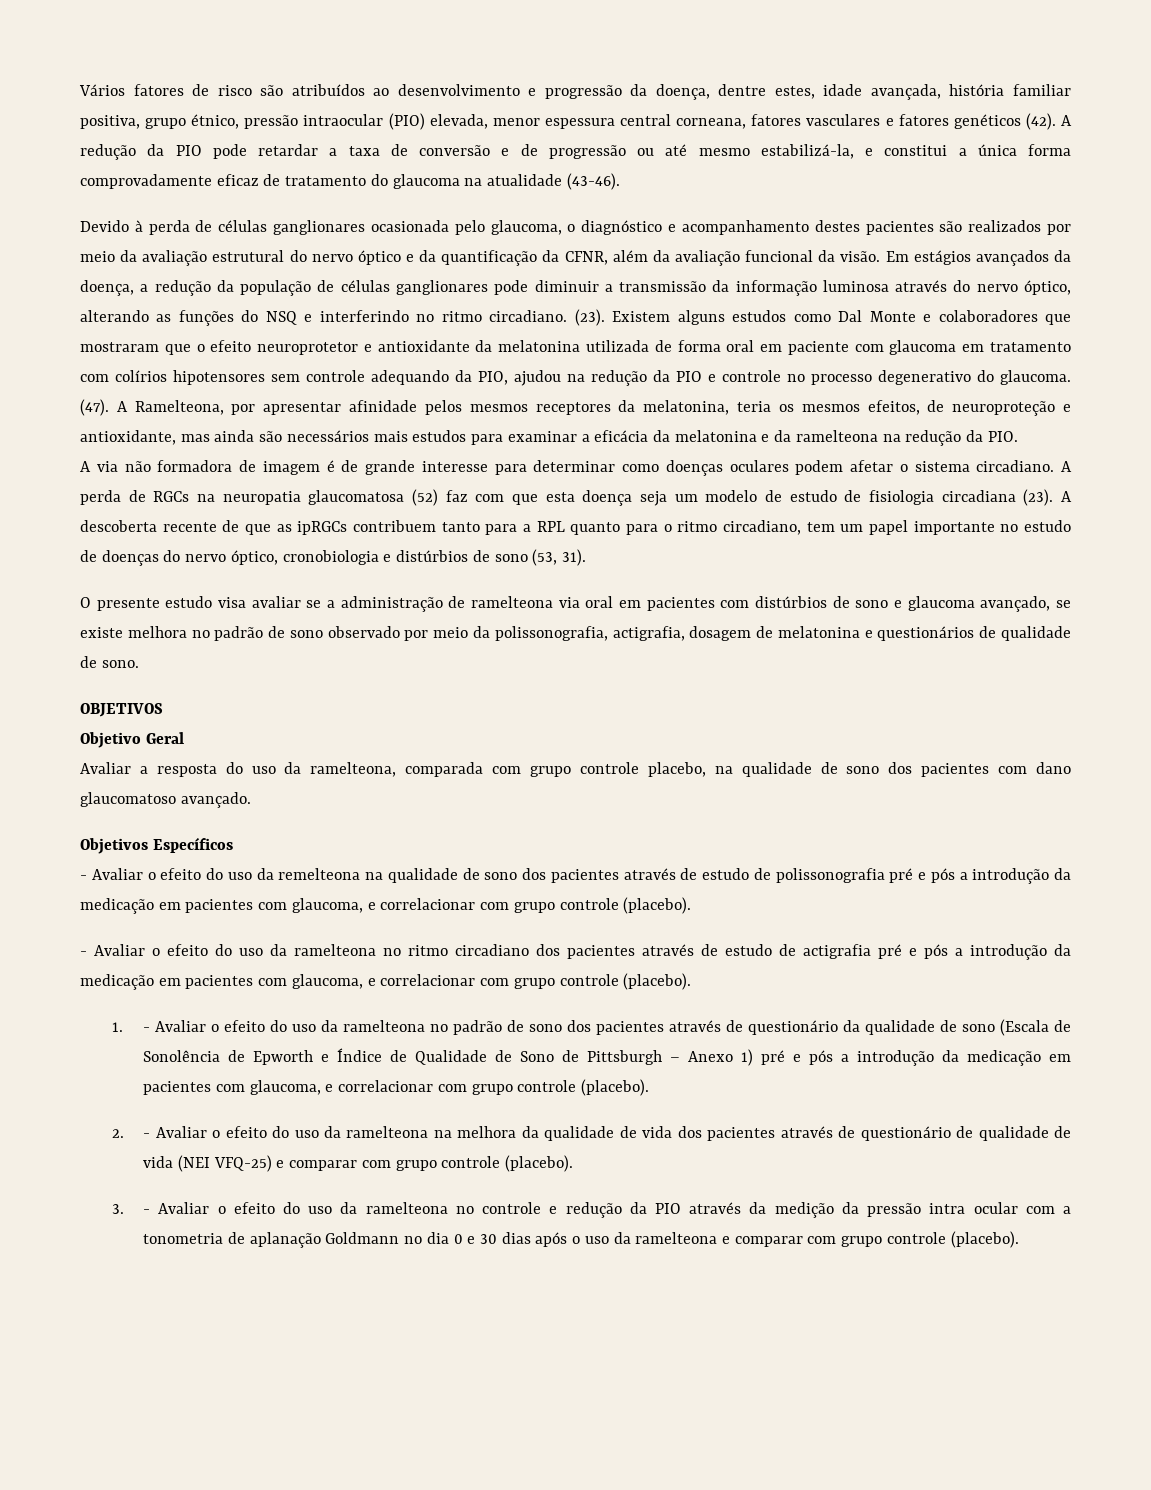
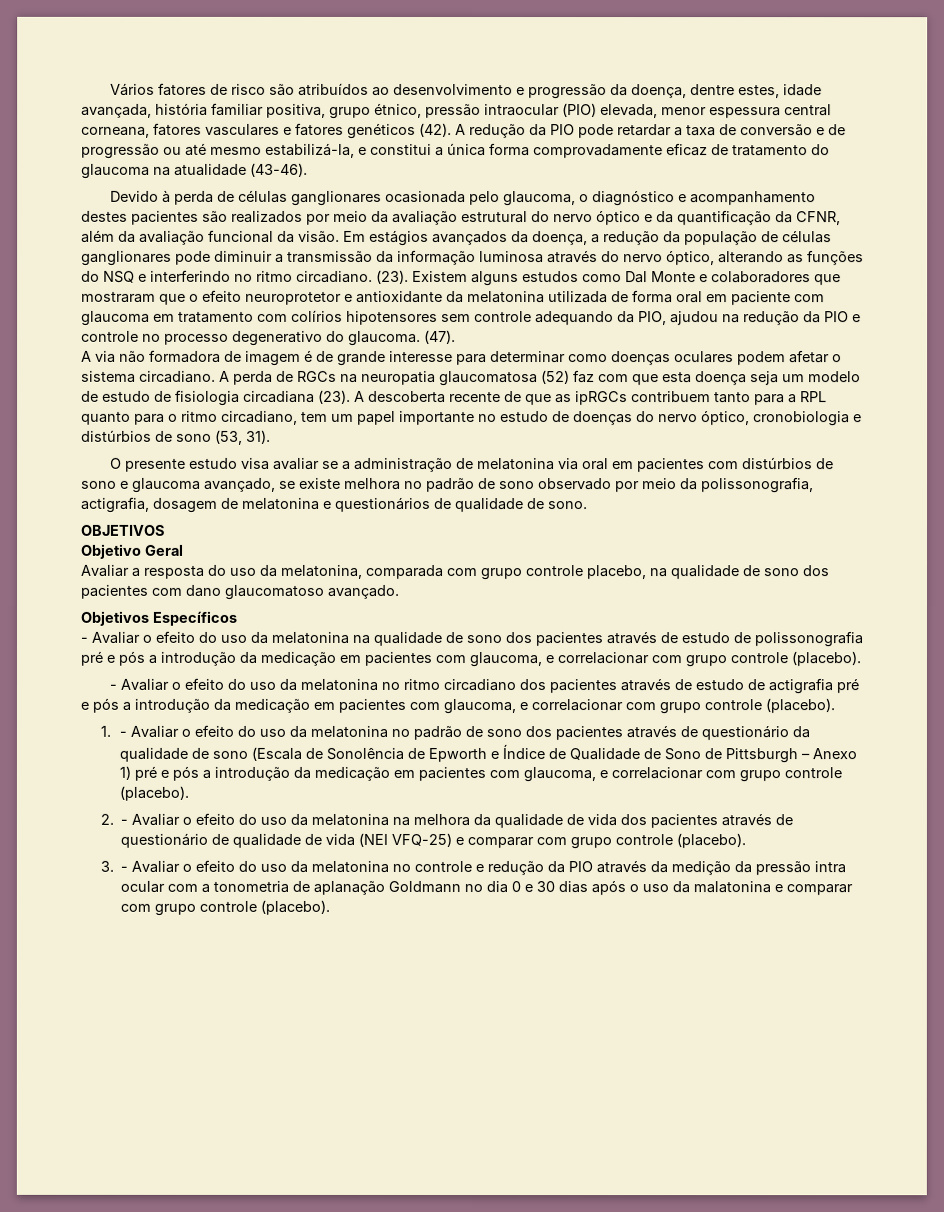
- A Ramelteona, por apresentar afinidade pelos mesmos receptores da melatonina, teria os mesmos efeitos, de neuroproteção e antioxidante, mas ainda são necessários mais estudos para examinar a eficácia da melatonina e da ramelteona na redução da PIO.
- O presente estudo visa avaliar se a administração de ramelteona via oral em pacientes com distúrbios de sono e glaucoma avançado, se existe melhora no padrão de sono observado por meio da polissonografia, actigrafia, dosagem de melatonina e questionários de qualidade de sono.
+ O presente estudo visa avaliar se a administração de melatonina via oral em pacientes com distúrbios de sono e glaucoma avançado, se existe melhora no padrão de sono observado por meio da polissonografia, actigrafia, dosagem de melatonina e questionários de qualidade de sono.
- Avaliar a resposta do uso da ramelteona, comparada com grupo controle placebo, na qualidade de sono dos pacientes com dano glaucomatoso avançado.
+ Avaliar a resposta do uso da melatonina, comparada com grupo controle placebo, na qualidade de sono dos pacientes com dano glaucomatoso avançado.
- - Avaliar o efeito do uso da remelteona na qualidade de sono dos pacientes através de estudo de polissonografia pré e pós a introdução da medicação em pacientes com glaucoma, e correlacionar com grupo controle (placebo).
+ - Avaliar o efeito do uso da melatonina na qualidade de sono dos pacientes através de estudo de polissonografia pré e pós a introdução da medicação em pacientes com glaucoma, e correlacionar com grupo controle (placebo).
- - Avaliar o efeito do uso da ramelteona no ritmo circadiano dos pacientes através de estudo de actigrafia pré e pós a introdução da medicação em pacientes com glaucoma, e correlacionar com grupo controle (placebo).
+ - Avaliar o efeito do uso da melatonina no ritmo circadiano dos pacientes através de estudo de actigrafia pré e pós a introdução da medicação em pacientes com glaucoma, e correlacionar com grupo controle (placebo).
- 1. - Avaliar o efeito do uso da ramelteona no padrão de sono dos pacientes através de questionário da qualidade de sono (Escala de Sonolência de Epworth e Índice de Qualidade de Sono de Pittsburgh – Anexo 1) pré e pós a introdução da medicação em pacientes com glaucoma, e correlacionar com grupo controle (placebo).
+ 1. - Avaliar o efeito do uso da melatonina no padrão de sono dos pacientes através de questionário da qualidade de sono (Escala de Sonolência de Epworth e Índice de Qualidade de Sono de Pittsburgh – Anexo 1) pré e pós a introdução da medicação em pacientes com glaucoma, e correlacionar com grupo controle (placebo).
- 2. - Avaliar o efeito do uso da ramelteona na melhora da qualidade de vida dos pacientes através de questionário de qualidade de vida (NEI VFQ-25) e comparar com grupo controle (placebo).
+ 2. - Avaliar o efeito do uso da melatonina na melhora da qualidade de vida dos pacientes através de questionário de qualidade de vida (NEI VFQ-25) e comparar com grupo controle (placebo).
- 3. - Avaliar o efeito do uso da ramelteona no controle e redução da PIO através da medição da pressão intra ocular com a tonometria de aplanação Goldmann no dia 0 e 30 dias após o uso da ramelteona e comparar com grupo controle (placebo).
+ 3. - Avaliar o efeito do uso da melatonina no controle e redução da PIO através da medição da pressão intra ocular com a tonometria de aplanação Goldmann no dia 0 e 30 dias após o uso da malatonina e comparar com grupo controle (placebo).

